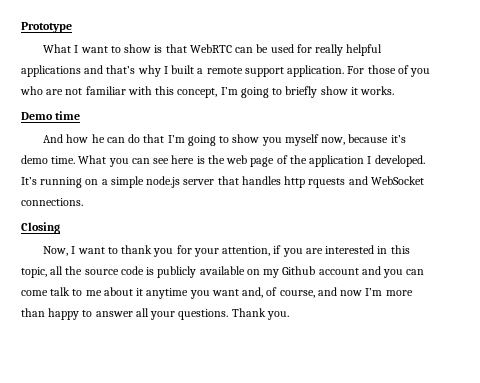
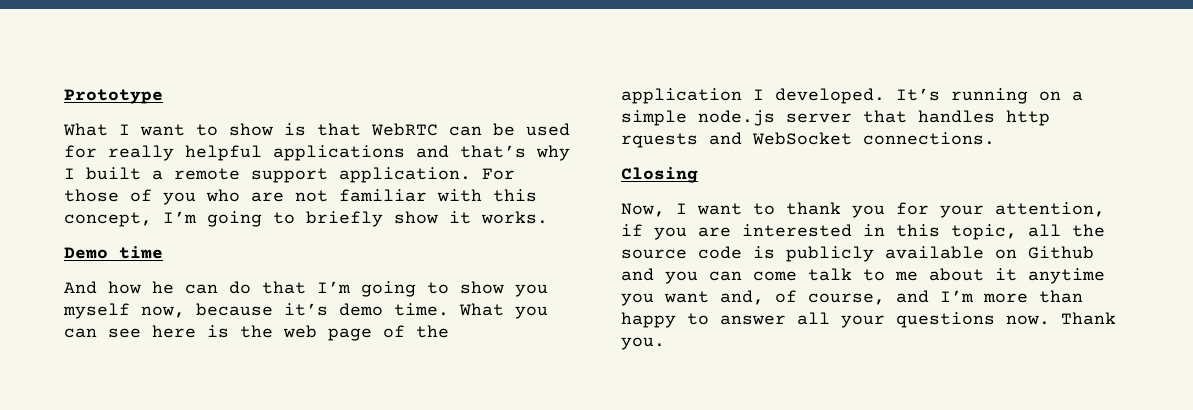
- Now, I want to thank you for your attention, if you are interested in this topic, all the source code is publicly available on my Github account and you can come talk to me about it anytime you want and, of course, and now I’m more than happy to answer all your questions.
+ Now, I want to thank you for your attention, if you are interested in this topic, all the source code is publicly available on Github and you can come talk to me about it anytime you want and, of course, and I’m more than happy to answer all your questions now.

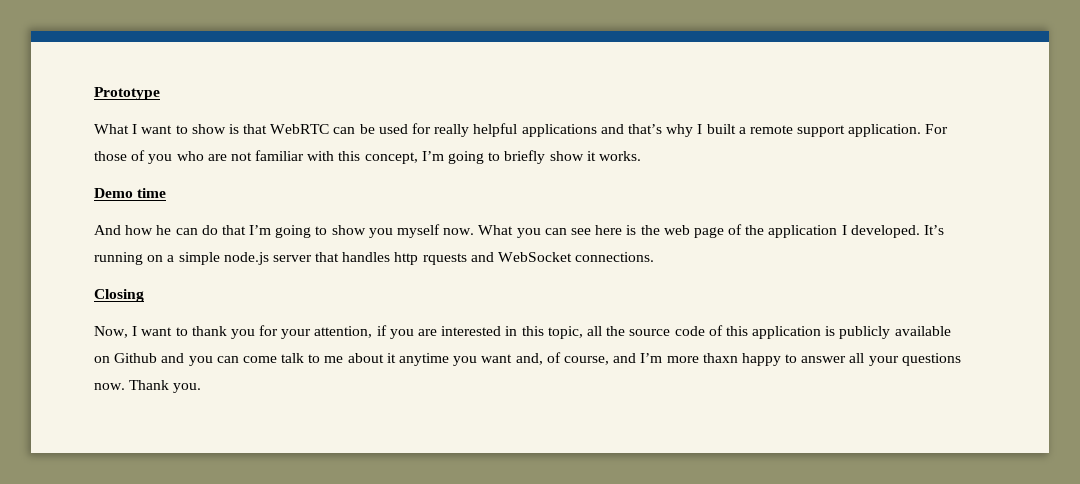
- And how he can do that I’m going to show you myself now, because it’s demo time.
+ And how he can do that I’m going to show you myself now.
- Now, I want to thank you for your attention, if you are interested in this topic, all the source code is publicly available on Github and you can come talk to me about it anytime you want and, of course, and I’m more than happy to answer all your questions now.
+ Now, I want to thank you for your attention, if you are interested in this topic, all the source code of this application is publicly available on Github and you can come talk to me about it anytime you want and, of course, and I’m more thaxn happy to answer all your questions now.

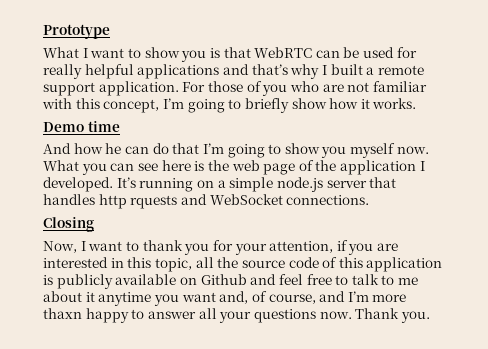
- What I want to show is that WebRTC can be used for really helpful applications and that’s why I built a remote support application.
+ What I want to show you is that WebRTC can be used for really helpful applications and that’s why I built a remote support application.
- For those of you who are not familiar with this concept, I’m going to briefly show it works.
+ For those of you who are not familiar with this concept, I’m going to briefly show how it works.
- Now, I want to thank you for your attention, if you are interested in this topic, all the source code of this application is publicly available on Github and you can come talk to me about it anytime you want and, of course, and I’m more thaxn happy to answer all your questions now.
+ Now, I want to thank you for your attention, if you are interested in this topic, all the source code of this application is publicly available on Github and feel free to talk to me about it anytime you want and, of course, and I’m more thaxn happy to answer all your questions now.

